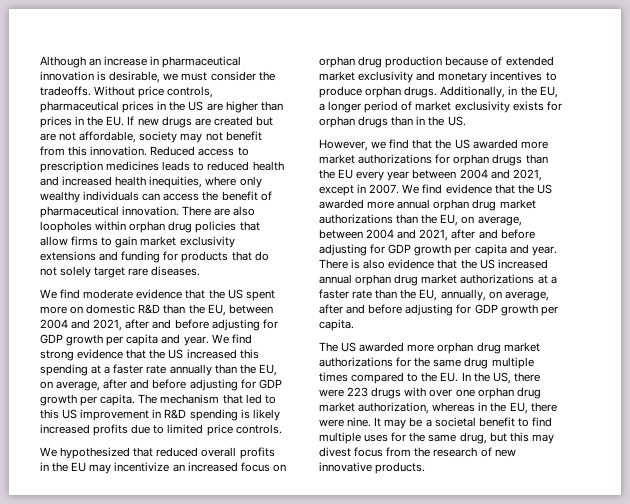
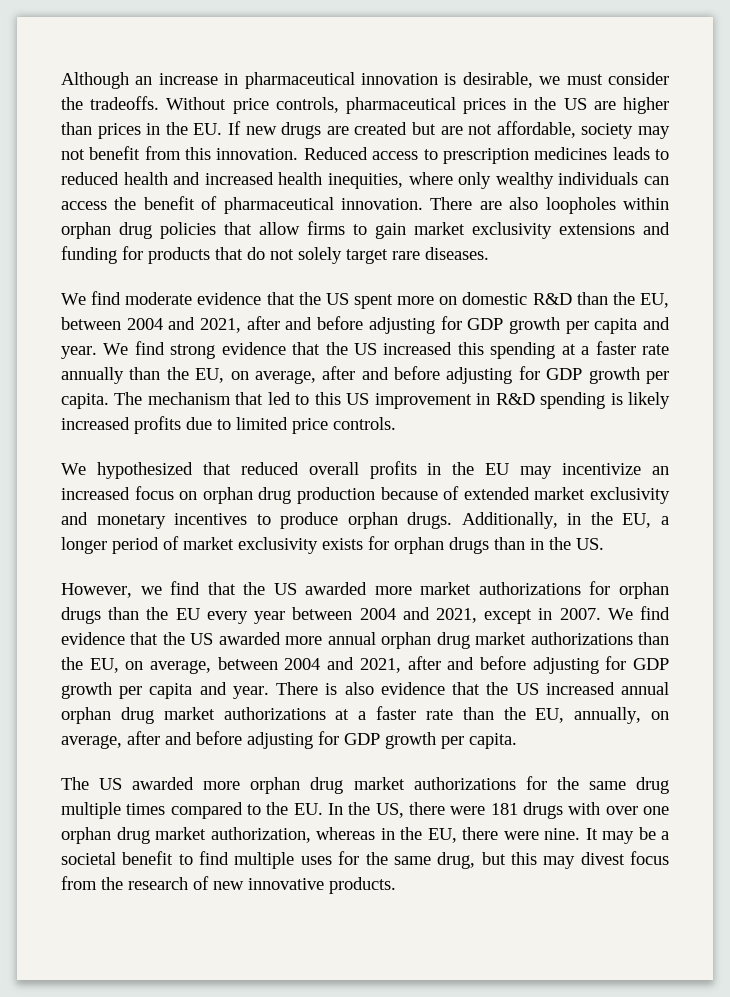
- The US awarded more orphan drug market authorizations for the same drug multiple times compared to the EU. In the US, there were 223 drugs with over one orphan drug market authorization, whereas in the EU, there were nine.
+ The US awarded more orphan drug market authorizations for the same drug multiple times compared to the EU. In the US, there were 181 drugs with over one orphan drug market authorization, whereas in the EU, there were nine.

